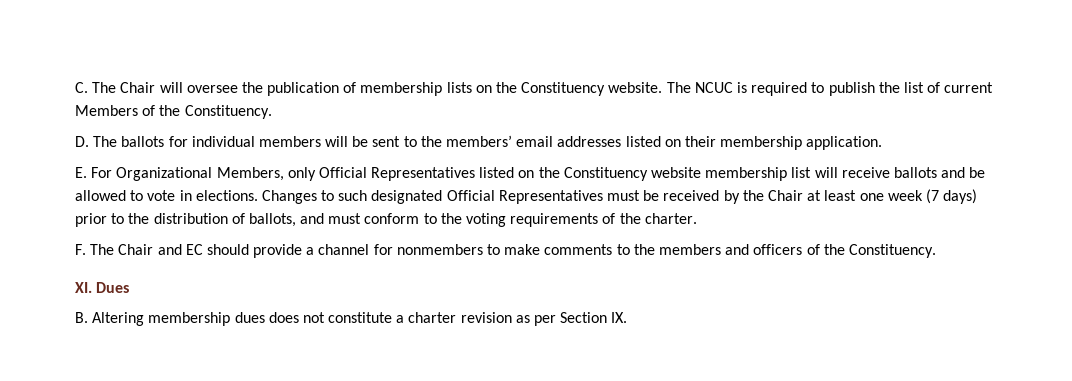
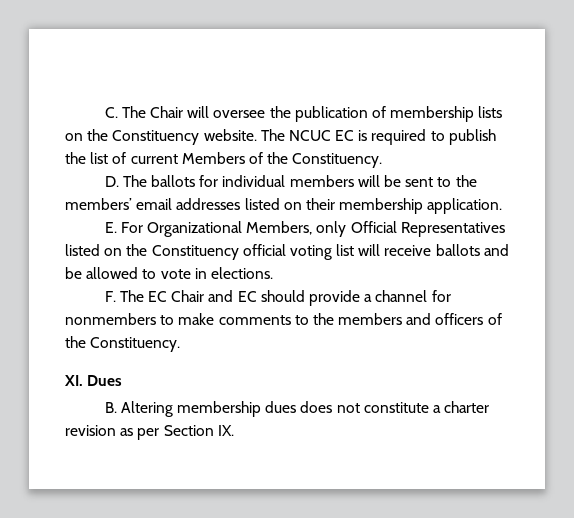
- The NCUC is required to publish the list of current Members of the Constituency.
+ The NCUC EC is required to publish the list of current Members of the Constituency.
- E. For Organizational Members, only Official Representatives listed on the Constituency website membership list will receive ballots and be allowed to vote in elections. Changes to such designated Official Representatives must be received by the Chair at least one week (7 days) prior to the distribution of ballots, and must conform to the voting requirements of the charter.
+ E. For Organizational Members, only Official Representatives listed on the Constituency official voting list will receive ballots and be allowed to vote in elections.
- F. The Chair and EC should provide a channel for nonmembers to make comments to the members and officers of the Constituency.
+ F. The EC Chair and EC should provide a channel for nonmembers to make comments to the members and officers of the Constituency.

